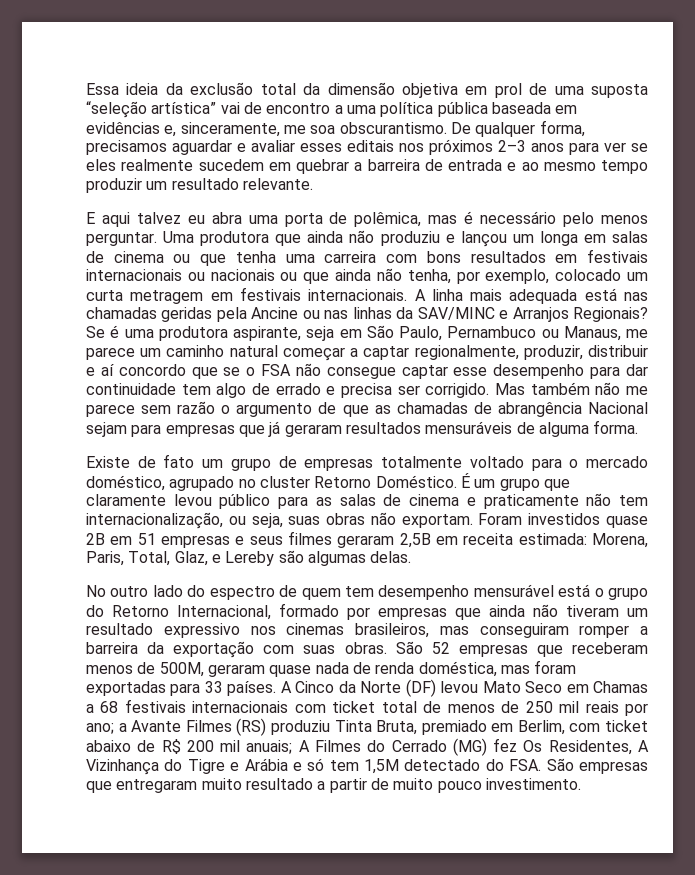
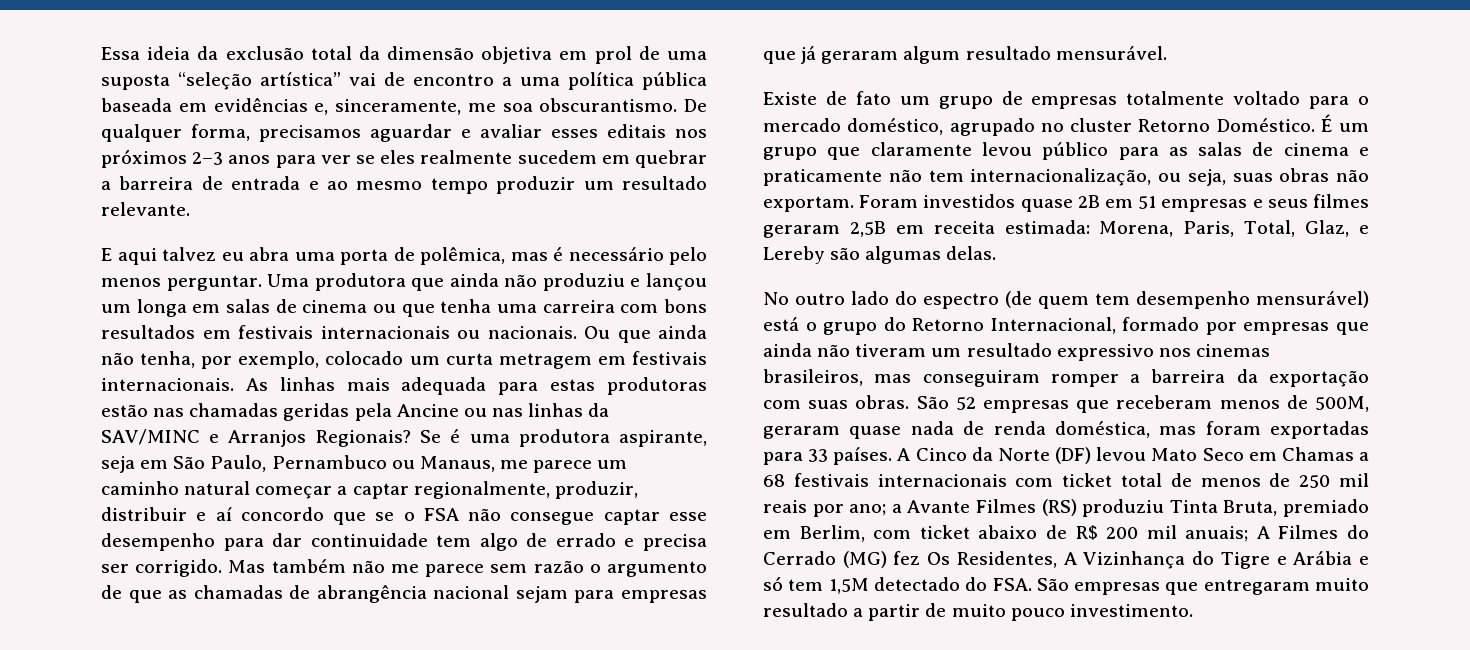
- Uma produtora que ainda não produziu e lançou um longa em salas de cinema ou que tenha uma carreira com bons resultados em festivais internacionais ou nacionais ou que ainda não tenha, por exemplo, colocado um curta metragem em festivais internacionais.
+ Uma produtora que ainda não produziu e lançou um longa em salas de cinema ou que tenha uma carreira com bons resultados em festivais internacionais ou nacionais. Ou que ainda não tenha, por exemplo, colocado um curta metragem em festivais internacionais.
- A linha mais adequada está nas chamadas geridas pela Ancine ou nas linhas da SAV/MINC e Arranjos Regionais?
+ As linhas mais adequada para estas produtoras estão nas chamadas geridas pela Ancine ou nas linhas da SAV/MINC e Arranjos Regionais?
- Mas também não me parece sem razão o argumento de que as chamadas de abrangência Nacional sejam para empresas que já geraram resultados mensuráveis de alguma forma.
+ Mas também não me parece sem razão o argumento de que as chamadas de abrangência nacional sejam para empresas que já geraram algum resultado mensurável.
- No outro lado do espectro de quem tem desempenho mensurável está o grupo do Retorno Internacional, formado por empresas que ainda não tiveram um resultado expressivo nos cinemas brasileiros, mas conseguiram romper a barreira da exportação com suas obras.
+ No outro lado do espectro (de quem tem desempenho mensurável) está o grupo do Retorno Internacional, formado por empresas que ainda não tiveram um resultado expressivo nos cinemas brasileiros, mas conseguiram romper a barreira da exportação com suas obras.

